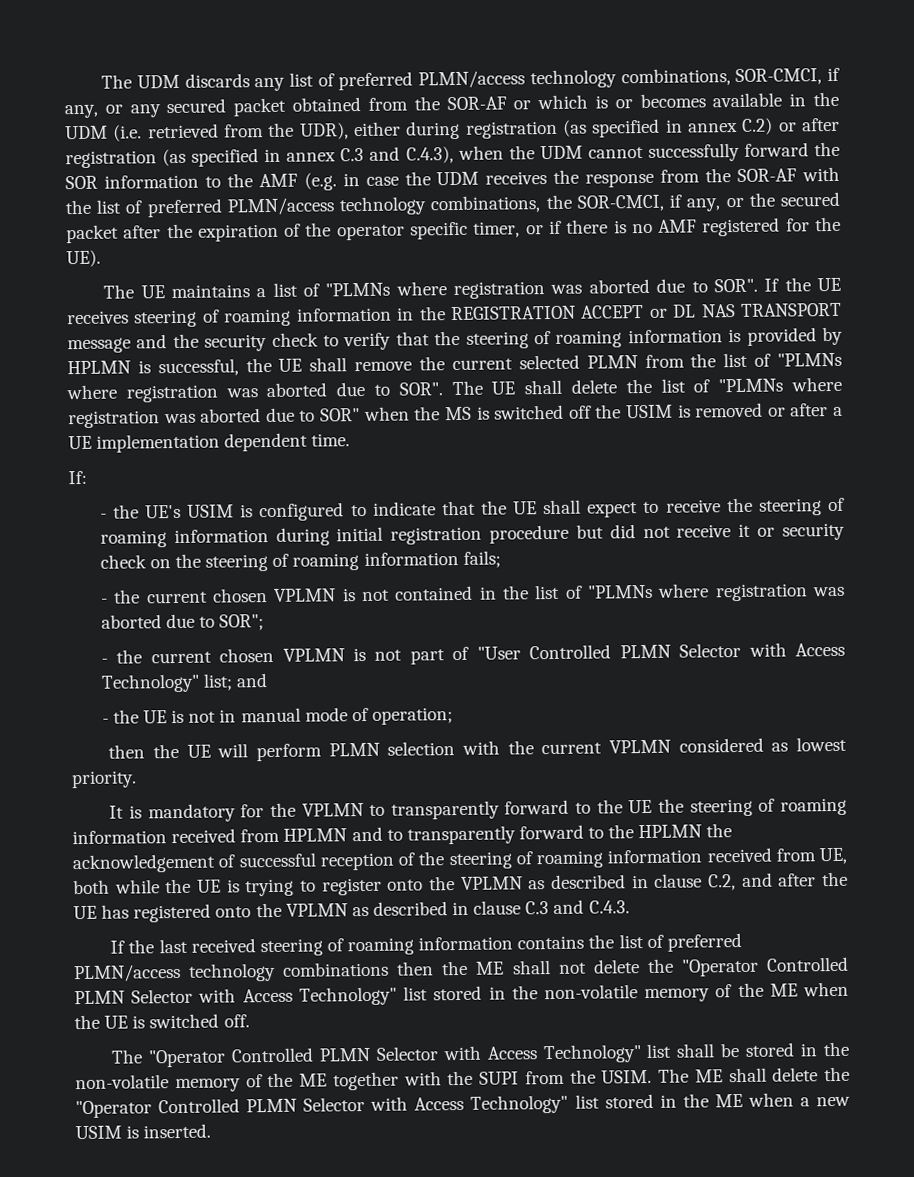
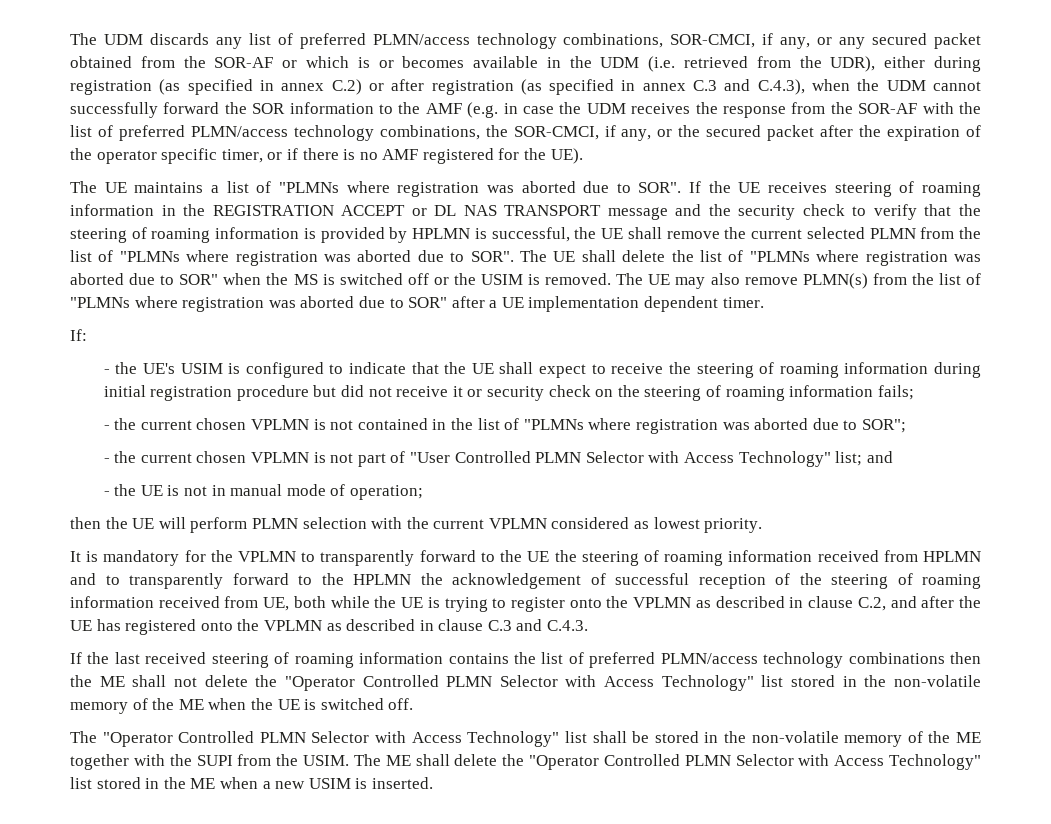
- The UE shall delete the list of "PLMNs where registration was aborted due to SOR" when the MS is switched off the USIM is removed or after a UE implementation dependent time.
+ The UE shall delete the list of "PLMNs where registration was aborted due to SOR" when the MS is switched off or the USIM is removed. The UE may also remove PLMN(s) from the list of "PLMNs where registration was aborted due to SOR" after a UE implementation dependent timer.

